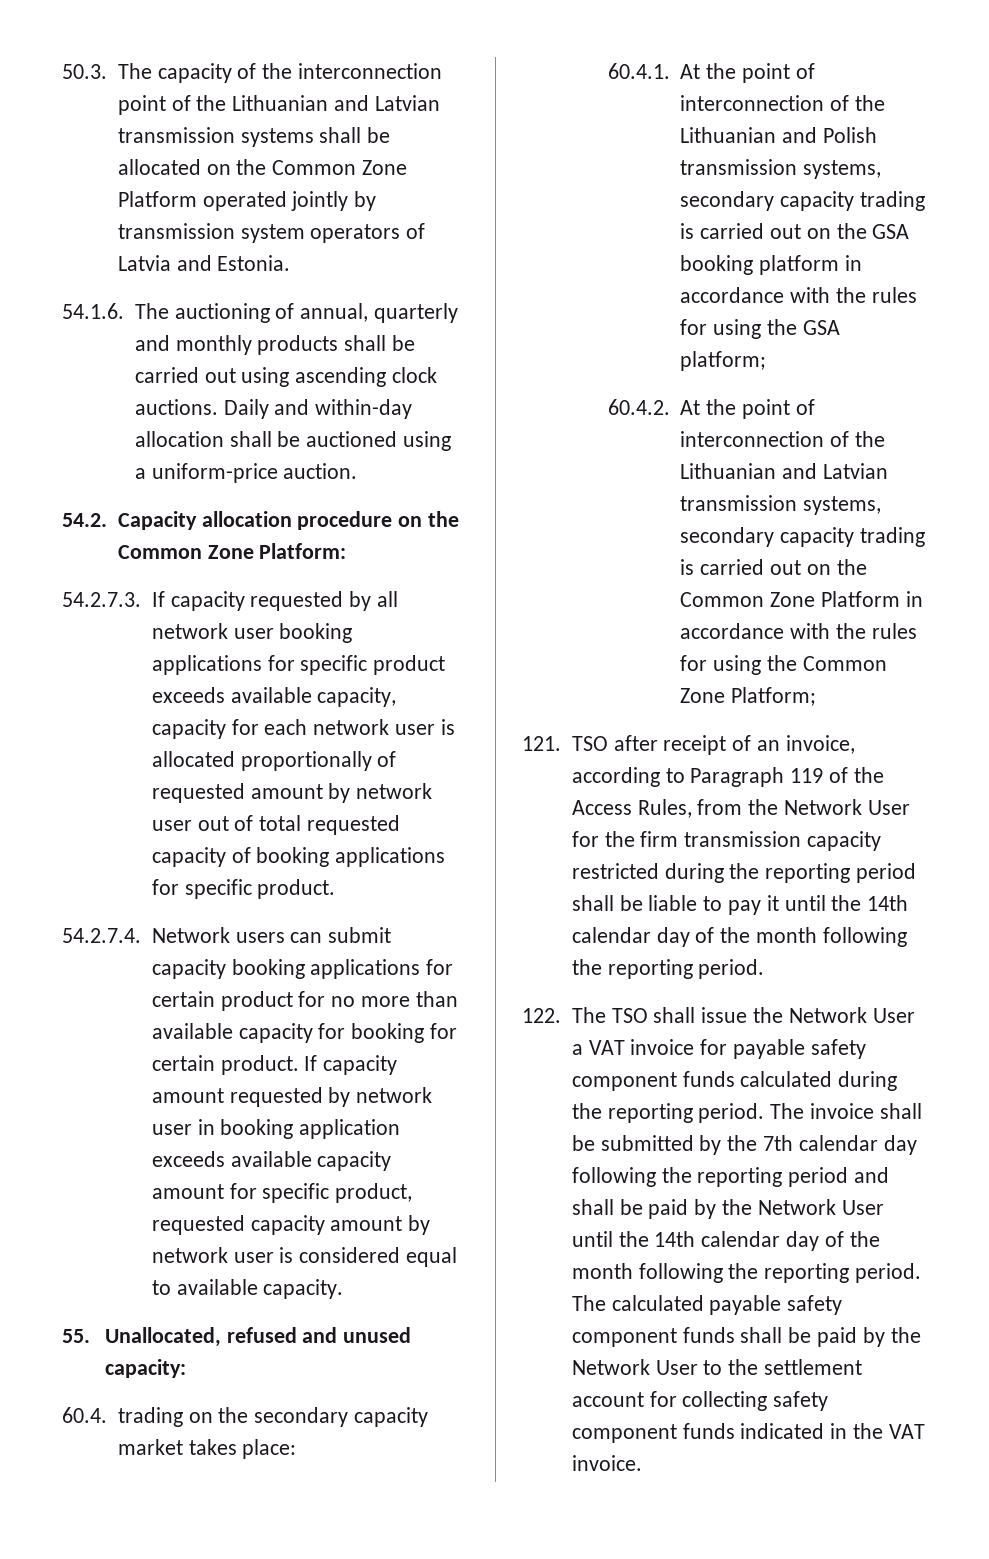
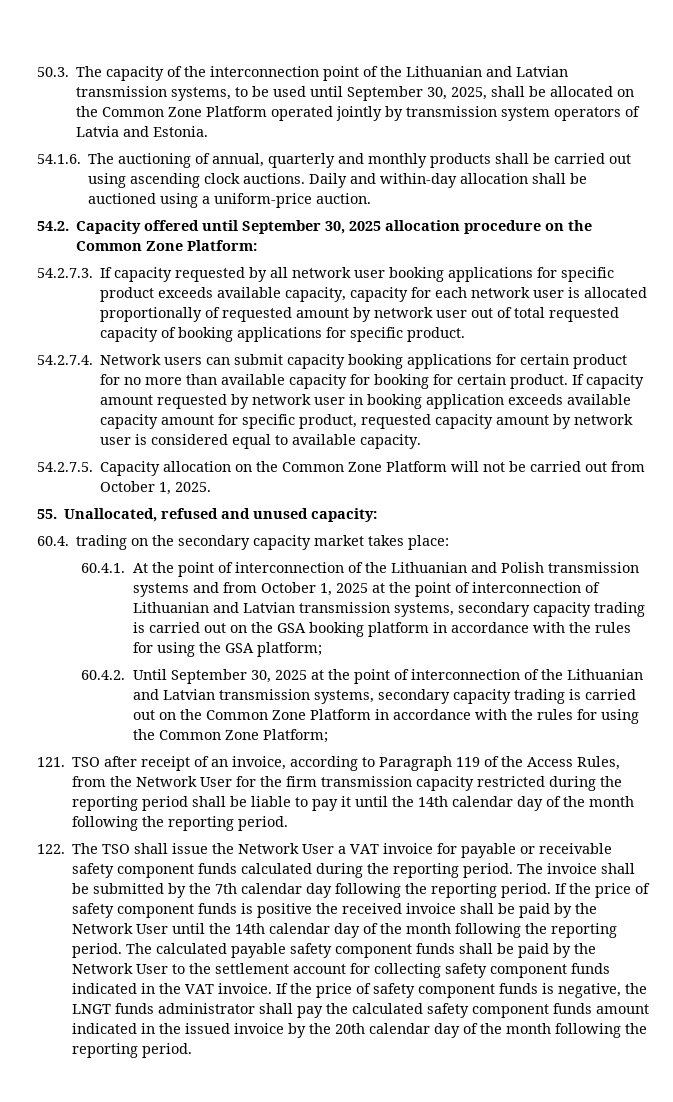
- 50.3. The capacity of the interconnection point of the Lithuanian and Latvian transmission systems shall be allocated on the Common Zone Platform operated jointly by transmission system operators of Latvia and Estonia.
+ 50.3. The capacity of the interconnection point of the Lithuanian and Latvian transmission systems, to be used until September 30, 2025, shall be allocated on the Common Zone Platform operated jointly by transmission system operators of Latvia and Estonia.
- 54.2. Capacity allocation procedure on the Common Zone Platform:
+ 54.2. Capacity offered until September 30, 2025 allocation procedure on the Common Zone Platform:
+ 54.2.7.5. Capacity allocation on the Common Zone Platform will not be carried out from October 1, 2025.
- 60.4.1. At the point of interconnection of the Lithuanian and Polish transmission systems, secondary capacity trading is carried out on the GSA booking platform in accordance with the rules for using the GSA platform;
+ 60.4.1. At the point of interconnection of the Lithuanian and Polish transmission systems and from October 1, 2025 at the point of interconnection of Lithuanian and Latvian transmission systems, secondary capacity trading is carried out on the GSA booking platform in accordance with the rules for using the GSA platform;
- 60.4.2. At the point of interconnection of the Lithuanian and Latvian transmission systems, secondary capacity trading is carried out on the Common Zone Platform in accordance with the rules for using the Common Zone Platform;
+ 60.4.2. Until September 30, 2025 at the point of interconnection of the Lithuanian and Latvian transmission systems, secondary capacity trading is carried out on the Common Zone Platform in accordance with the rules for using the Common Zone Platform;
- 122. The TSO shall issue the Network User a VAT invoice for payable safety component funds calculated during the reporting period.
+ 122. The TSO shall issue the Network User a VAT invoice for payable or receivable safety component funds calculated during the reporting period.
- The invoice shall be submitted by the 7th calendar day following the reporting period and shall be paid by the Network User until the 14th calendar day of the month following the reporting period.
+ The invoice shall be submitted by the 7th calendar day following the reporting period. If the price of safety component funds is positive the received invoice shall be paid by the Network User until the 14th calendar day of the month following the reporting period.
+ If the price of safety component funds is negative, the LNGT funds administrator shall pay the calculated safety component funds amount indicated in the issued invoice by the 20th calendar day of the month following the reporting period.

